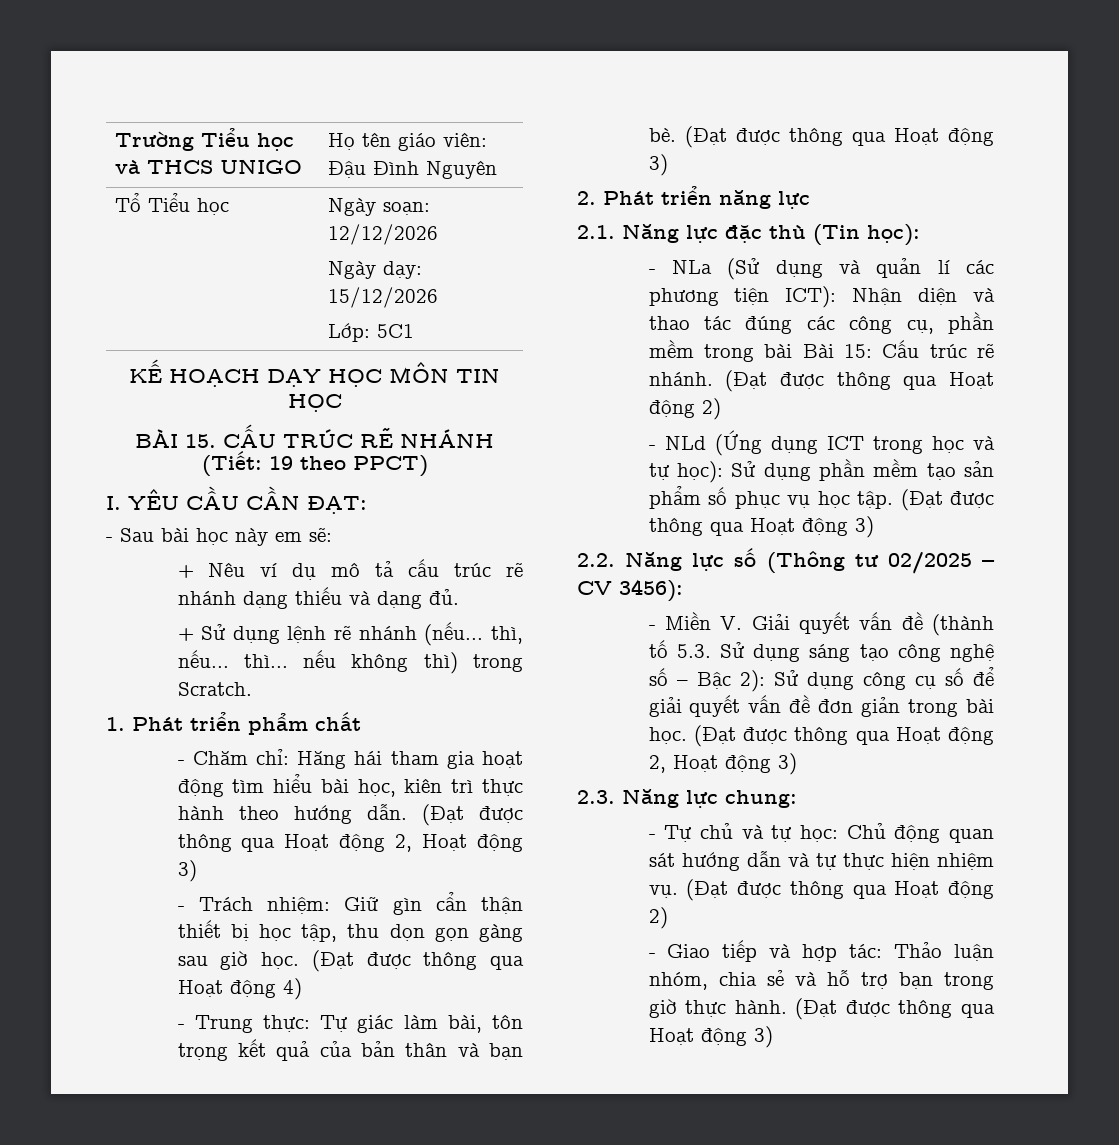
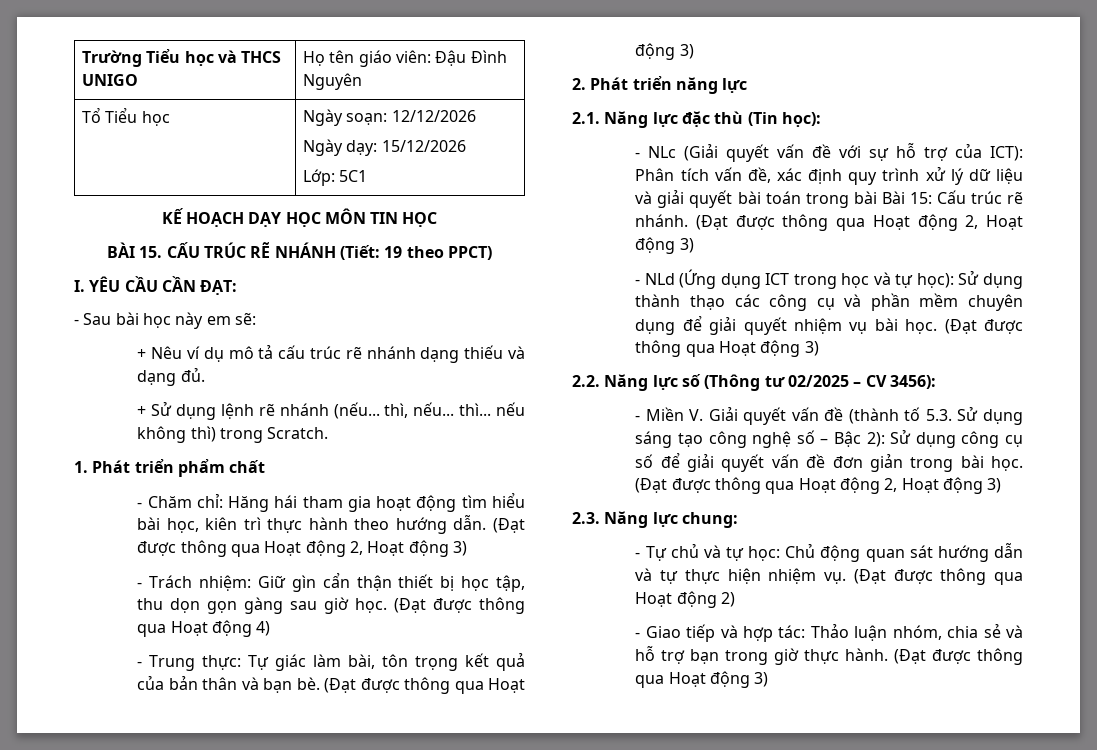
- - NLa (Sử dụng và quản lí các phương tiện ICT): Nhận diện và thao tác đúng các công cụ, phần mềm trong bài Bài 15: Cấu trúc rẽ nhánh. (Đạt được thông qua Hoạt động 2)
+ - NLc (Giải quyết vấn đề với sự hỗ trợ của ICT): Phân tích vấn đề, xác định quy trình xử lý dữ liệu và giải quyết bài toán trong bài Bài 15: Cấu trúc rẽ nhánh. (Đạt được thông qua Hoạt động 2, Hoạt động 3)
- - NLd (Ứng dụng ICT trong học và tự học): Sử dụng phần mềm tạo sản phẩm số phục vụ học tập.
+ - NLd (Ứng dụng ICT trong học và tự học): Sử dụng thành thạo các công cụ và phần mềm chuyên dụng để giải quyết nhiệm vụ bài học.

